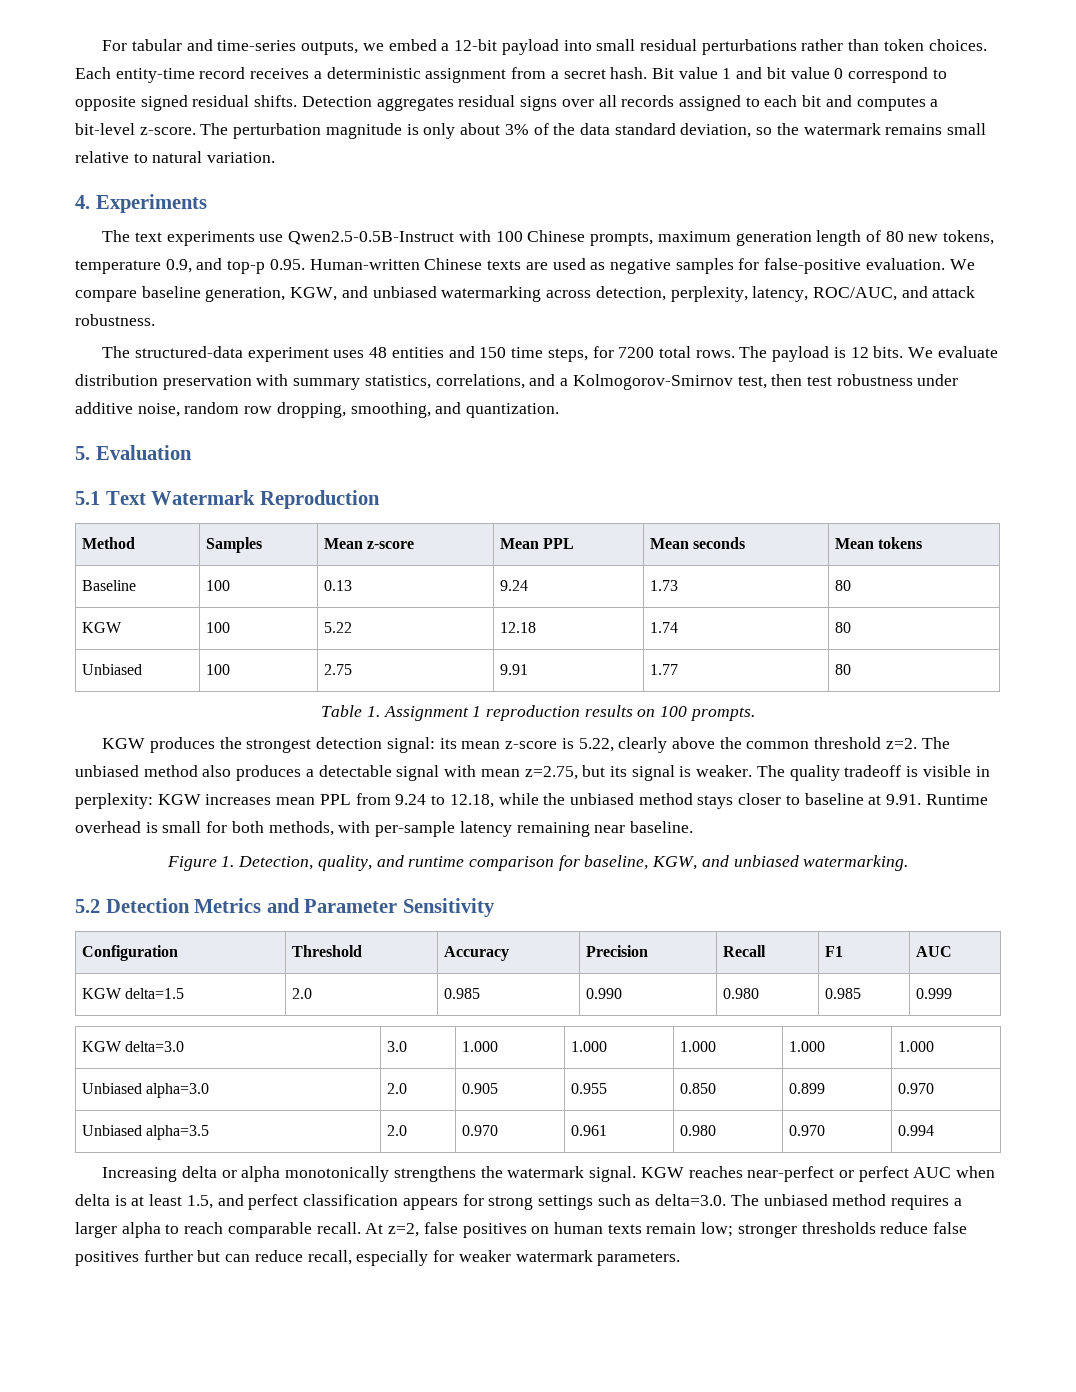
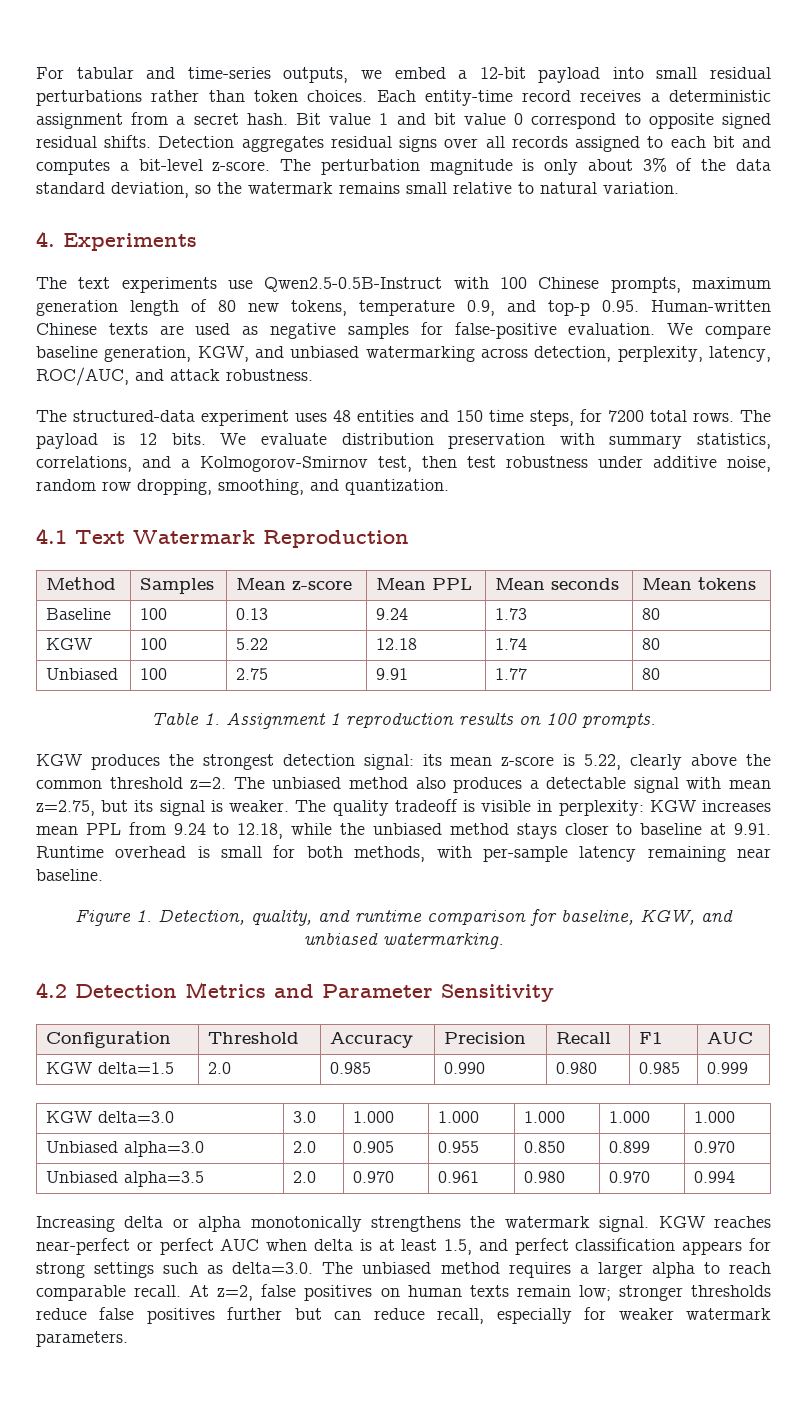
- 5. Evaluation
- 5.1 Text Watermark Reproduction
+ 4.1 Text Watermark Reproduction
- 5.2 Detection Metrics and Parameter Sensitivity
+ 4.2 Detection Metrics and Parameter Sensitivity

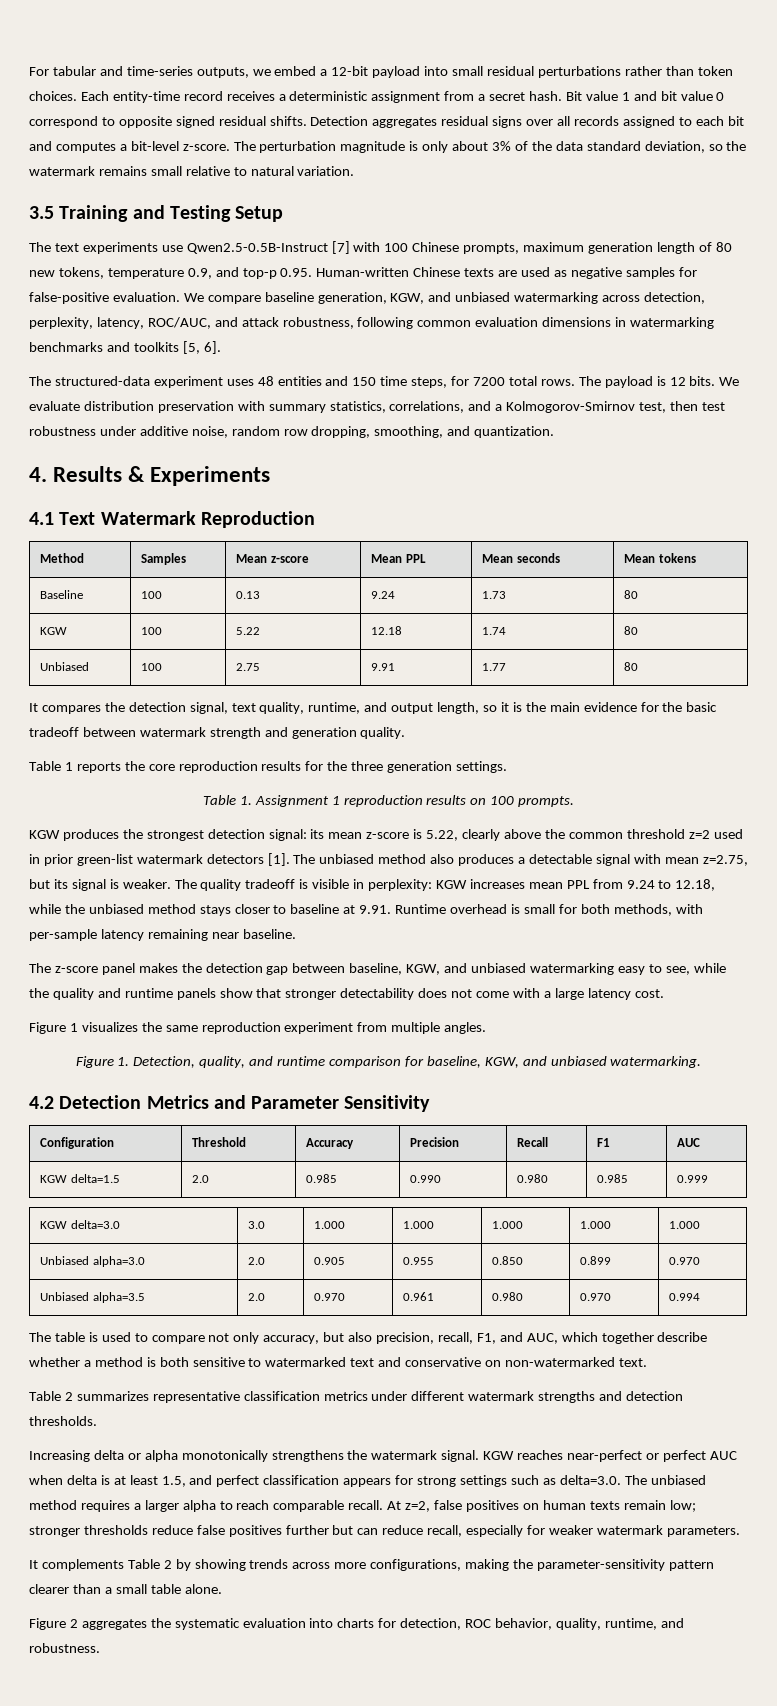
- 4. Experiments
+ 3.5 Training and Testing Setup
- The text experiments use Qwen2.5-0.5B-Instruct with 100 Chinese prompts, maximum generation length of 80 new tokens, temperature 0.9, and top-p 0.95. Human-written Chinese texts are used as negative samples for false-positive evaluation.
+ The text experiments use Qwen2.5-0.5B-Instruct [7] with 100 Chinese prompts, maximum generation length of 80 new tokens, temperature 0.9, and top-p 0.95. Human-written Chinese texts are used as negative samples for false-positive evaluation.
- We compare baseline generation, KGW, and unbiased watermarking across detection, perplexity, latency, ROC/AUC, and attack robustness.
+ We compare baseline generation, KGW, and unbiased watermarking across detection, perplexity, latency, ROC/AUC, and attack robustness, following common evaluation dimensions in watermarking benchmarks and toolkits [5, 6].
+ 4. Results & Experiments
+ It compares the detection signal, text quality, runtime, and output length, so it is the main evidence for the basic tradeoff between watermark strength and generation quality.
+ Table 1 reports the core reproduction results for the three generation settings.
- KGW produces the strongest detection signal: its mean z-score is 5.22, clearly above the common threshold z=2.
+ KGW produces the strongest detection signal: its mean z-score is 5.22, clearly above the common threshold z=2 used in prior green-list watermark detectors [1].
+ The z-score panel makes the detection gap between baseline, KGW, and unbiased watermarking easy to see, while the quality and runtime panels show that stronger detectability does not come with a large latency cost.
+ Figure 1 visualizes the same reproduction experiment from multiple angles.
+ The table is used to compare not only accuracy, but also precision, recall, F1, and AUC, which together describe whether a method is both sensitive to watermarked text and conservative on non-watermarked text.
+ Table 2 summarizes representative classification metrics under different watermark strengths and detection thresholds.
+ It complements Table 2 by showing trends across more configurations, making the parameter-sensitivity pattern clearer than a small table alone.
+ Figure 2 aggregates the systematic evaluation into charts for detection, ROC behavior, quality, runtime, and robustness.

